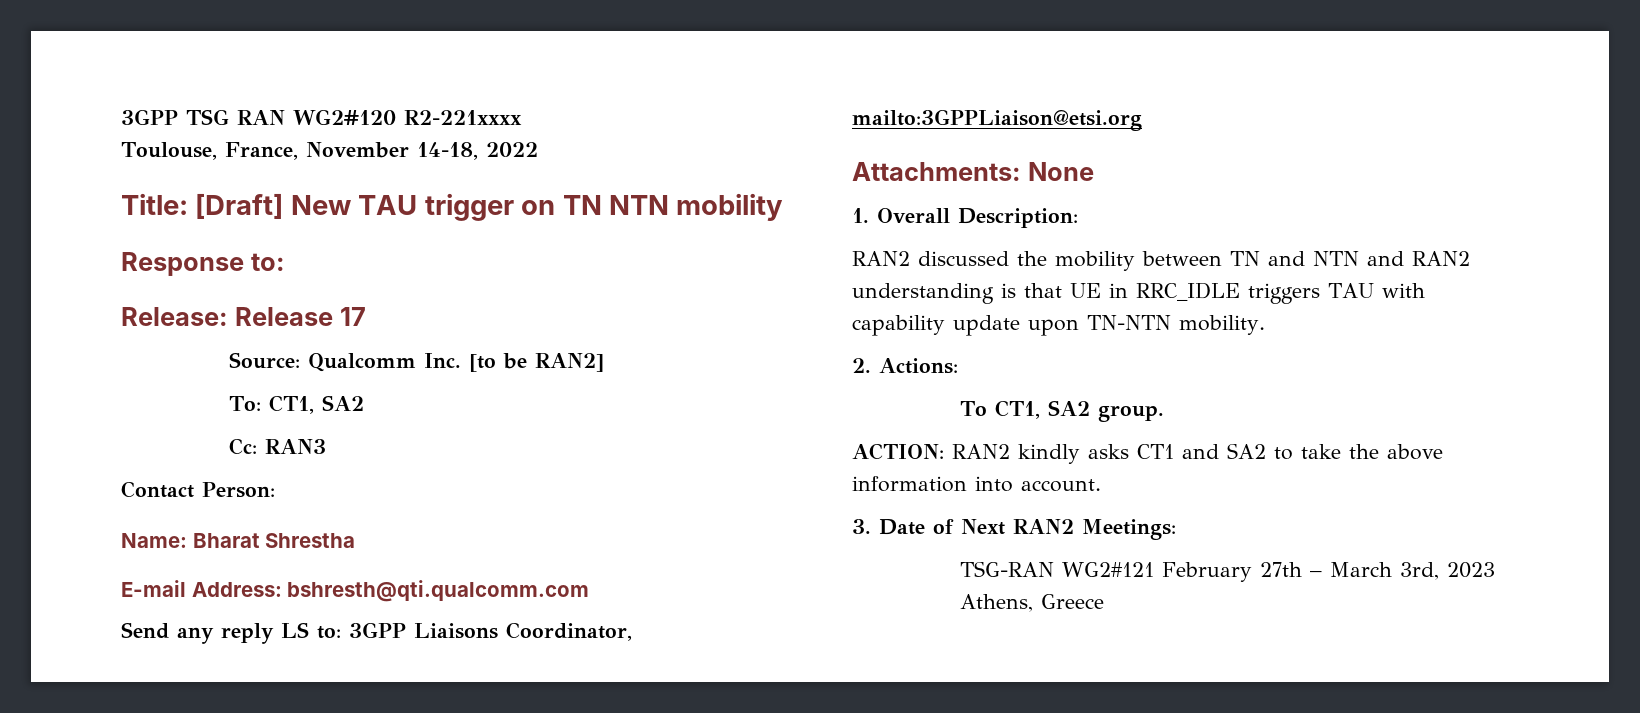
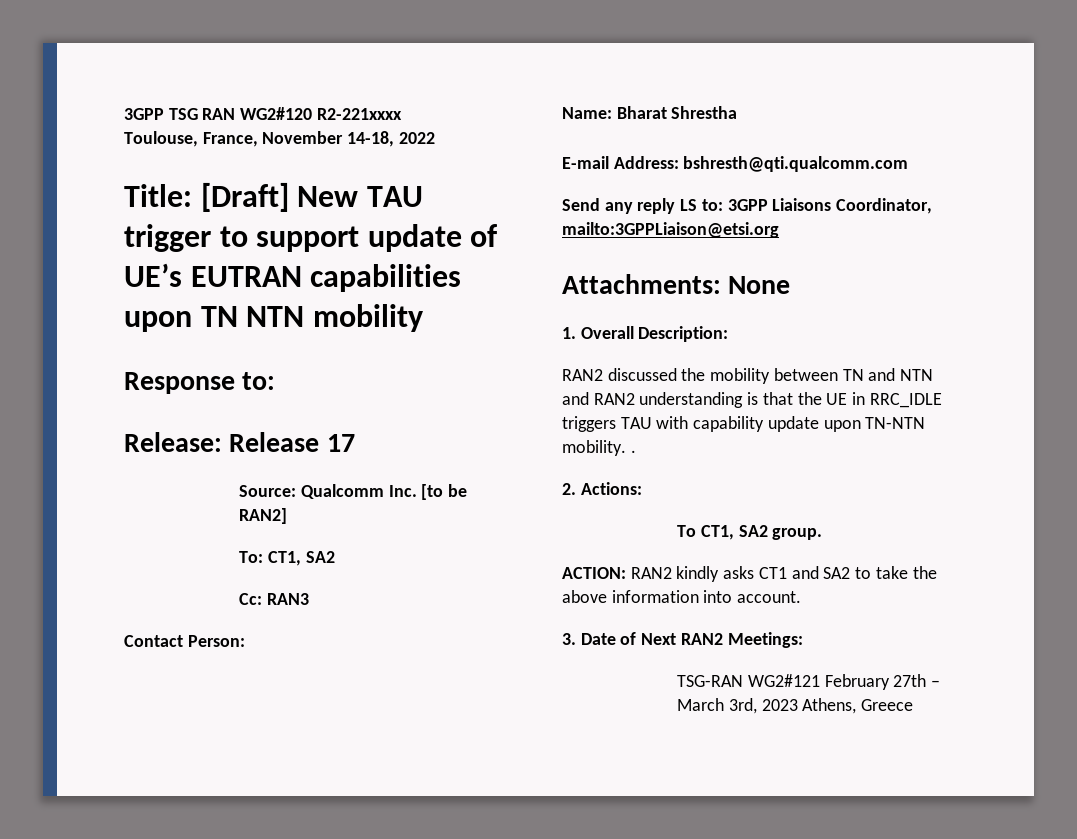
- Title: [Draft] New TAU trigger on TN NTN mobility
+ Title: [Draft] New TAU trigger to support update of UE’s EUTRAN capabilities upon TN NTN mobility
- RAN2 discussed the mobility between TN and NTN and RAN2 understanding is that UE in RRC_IDLE triggers TAU with capability update upon TN-NTN mobility.
+ RAN2 discussed the mobility between TN and NTN and RAN2 understanding is that the UE in RRC_IDLE triggers TAU with capability update upon TN-NTN mobility. .

